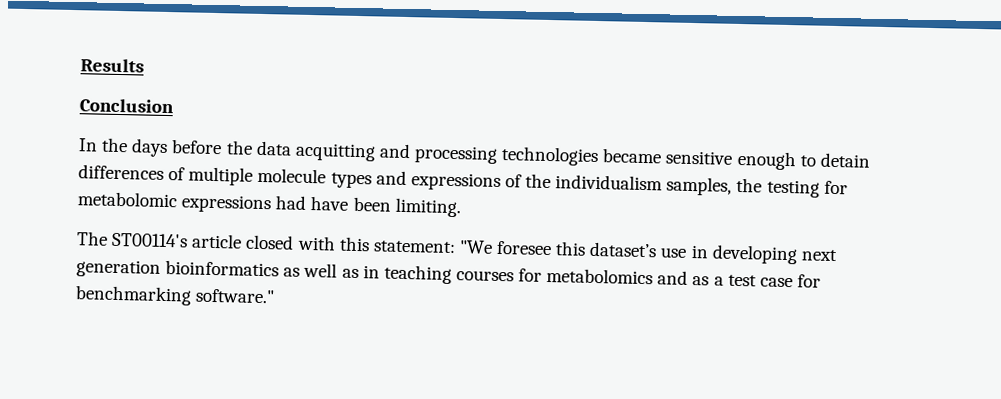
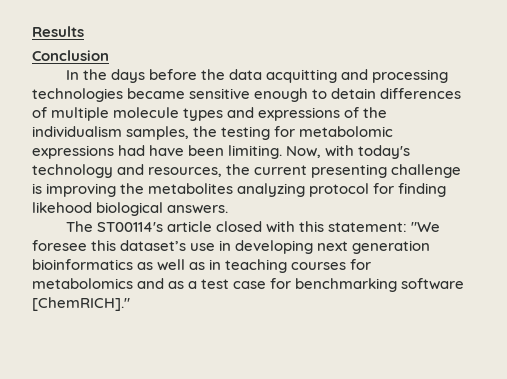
+ Now, with today's technology and resources, the current presenting challenge is improving the metabolites analyzing protocol for finding likehood biological answers.
- The ST00114's article closed with this statement: "We foresee this dataset’s use in developing next generation bioinformatics as well as in teaching courses for metabolomics and as a test case for benchmarking software."
+ The ST00114's article closed with this statement: "We foresee this dataset’s use in developing next generation bioinformatics as well as in teaching courses for metabolomics and as a test case for benchmarking software [ChemRICH]."

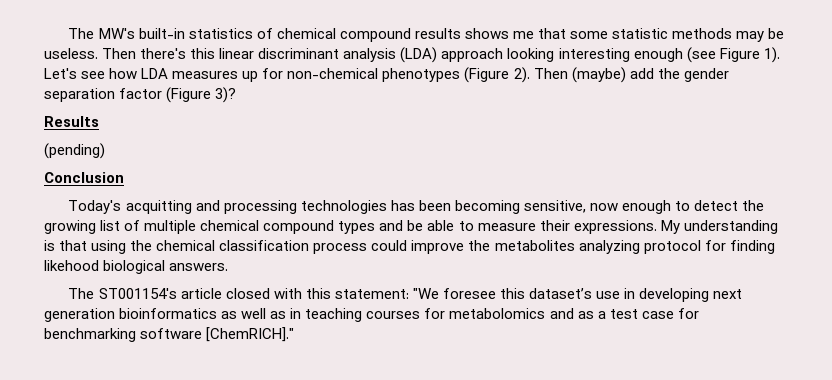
+ The MW's built-in statistics of chemical compound results shows me that some statistic methods may be useless. Then there's this linear discriminant analysis (LDA) approach looking interesting enough (see Figure 1). Let's see how LDA measures up for non-chemical phenotypes (Figure 2). Then (maybe) add the gender separation factor (Figure 3)?
+ (pending)
- In the days before the data acquitting and processing technologies became sensitive enough to detain differences of multiple molecule types and expressions of the individualism samples, the testing for metabolomic expressions had have been limiting. Now, with today's technology and resources, the current presenting challenge is improving the metabolites analyzing protocol for finding likehood biological answers.
+ Today's acquitting and processing technologies has been becoming sensitive, now enough to detect the growing list of multiple chemical compound types and be able to measure their expressions. My understanding is that using the chemical classification process could improve the metabolites analyzing protocol for finding likehood biological answers.
- The ST00114's article closed with this statement: "We foresee this dataset’s use in developing next generation bioinformatics as well as in teaching courses for metabolomics and as a test case for benchmarking software [ChemRICH]."
+ The ST001154's article closed with this statement: "We foresee this dataset’s use in developing next generation bioinformatics as well as in teaching courses for metabolomics and as a test case for benchmarking software [ChemRICH]."

